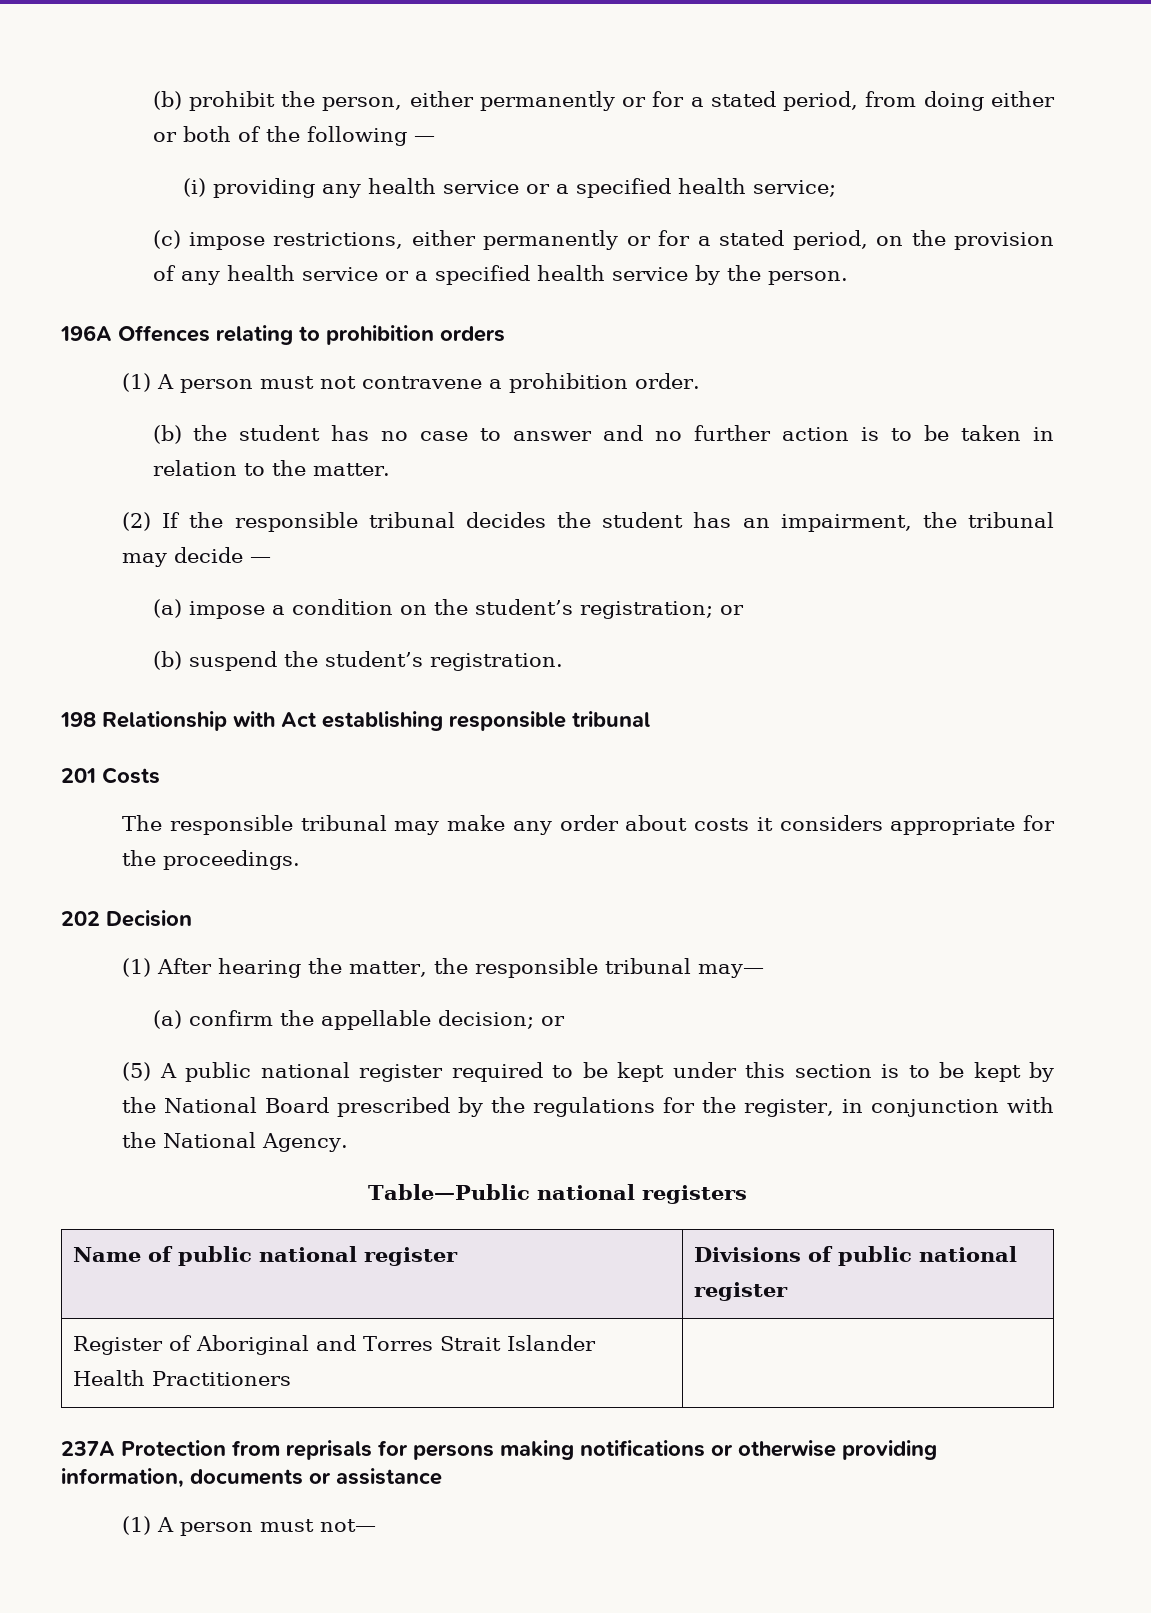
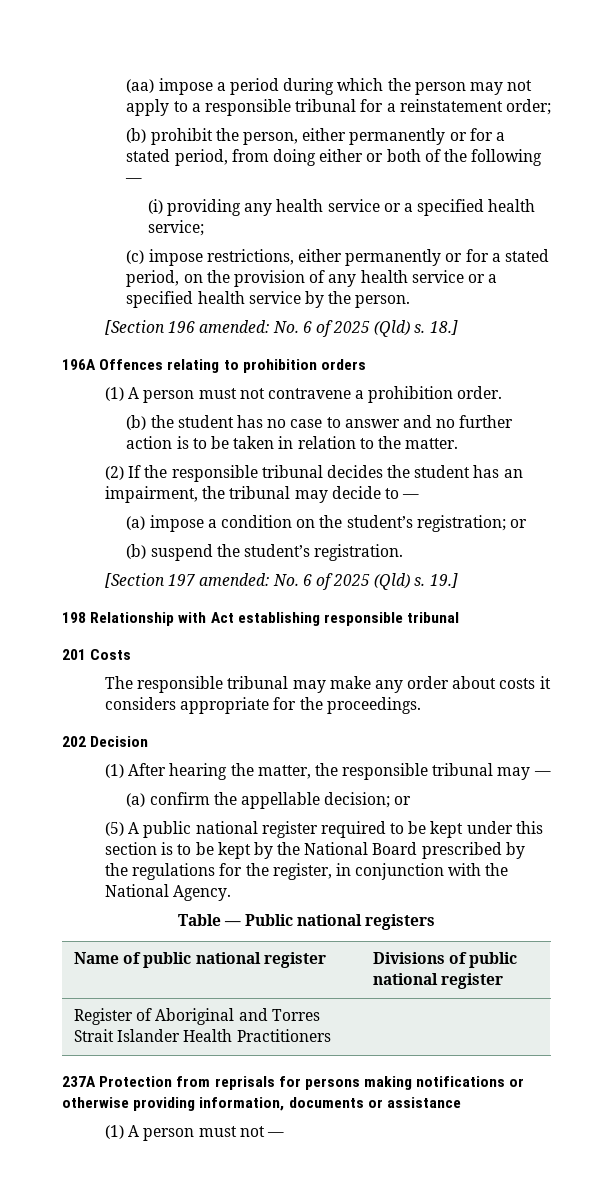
+ (aa) impose a period during which the person may not apply to a responsible tribunal for a reinstatement order;
+ [Section 196 amended: No. 6 of 2025 (Qld) s. 18.]
- (2) If the responsible tribunal decides the student has an impairment, the tribunal may decide —
+ (2) If the responsible tribunal decides the student has an impairment, the tribunal may decide to —
+ [Section 197 amended: No. 6 of 2025 (Qld) s. 19.]
- (1) After hearing the matter, the responsible tribunal may—
+ (1) After hearing the matter, the responsible tribunal may —
- Table—Public national registers
+ Table — Public national registers
- (1) A person must not—
+ (1) A person must not —

